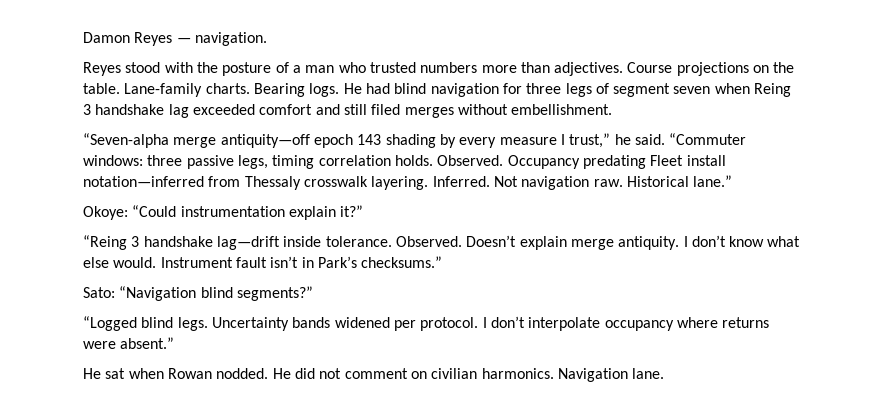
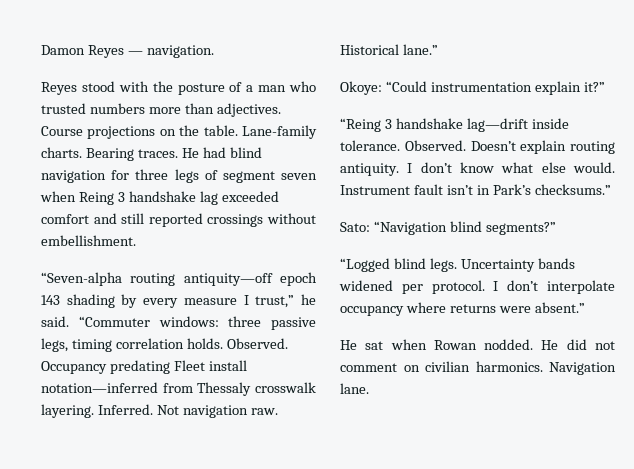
- Bearing logs.
+ Bearing traces.
- He had blind navigation for three legs of segment seven when Reing 3 handshake lag exceeded comfort and still filed merges without embellishment.
+ He had blind navigation for three legs of segment seven when Reing 3 handshake lag exceeded comfort and still reported crossings without embellishment.
- “Seven-alpha merge antiquity—off epoch 143 shading by every measure I trust,” he said.
+ “Seven-alpha routing antiquity—off epoch 143 shading by every measure I trust,” he said.
- Doesn’t explain merge antiquity.
+ Doesn’t explain routing antiquity.

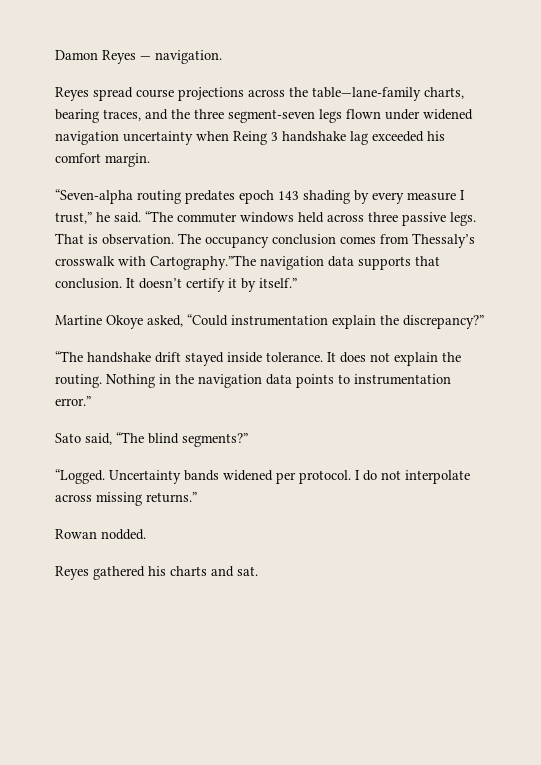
- Reyes stood with the posture of a man who trusted numbers more than adjectives. Course projections on the table. Lane-family charts. Bearing traces. He had blind navigation for three legs of segment seven when Reing 3 handshake lag exceeded comfort and still reported crossings without embellishment.
+ Reyes spread course projections across the table—lane-family charts, bearing traces, and the three segment-seven legs flown under widened navigation uncertainty when Reing 3 handshake lag exceeded his comfort margin.
- “Seven-alpha routing antiquity—off epoch 143 shading by every measure I trust,” he said.
+ “Seven-alpha routing predates epoch 143 shading by every measure I trust,” he said.
- “Commuter windows: three passive legs, timing correlation holds. Observed. Occupancy predating Fleet install notation—inferred from Thessaly crosswalk layering. Inferred. Not navigation raw. Historical lane.”
- Okoye: “Could instrumentation explain it?”
- “Reing 3 handshake lag—drift inside tolerance. Observed. Doesn’t explain routing antiquity. I don’t know what else would. Instrument fault isn’t in Park’s checksums.”
- Sato: “Navigation blind segments?”
+ “The commuter windows held across three passive legs. That is observation. The occupancy conclusion comes from Thessaly’s crosswalk with Cartography.”The navigation data supports that conclusion. It doesn’t certify it by itself.”
+ Martine Okoye asked, “Could instrumentation explain the discrepancy?”
+ “The handshake drift stayed inside tolerance. It does not explain the routing. Nothing in the navigation data points to instrumentation error.”
+ Sato said, “The blind segments?”
- “Logged blind legs.
+ “Logged.
- I don’t interpolate occupancy where returns were absent.”
- He sat when Rowan nodded. He did not comment on civilian harmonics. Navigation lane.
+ I do not interpolate across missing returns.”
+ Rowan nodded.
+ Reyes gathered his charts and sat.

